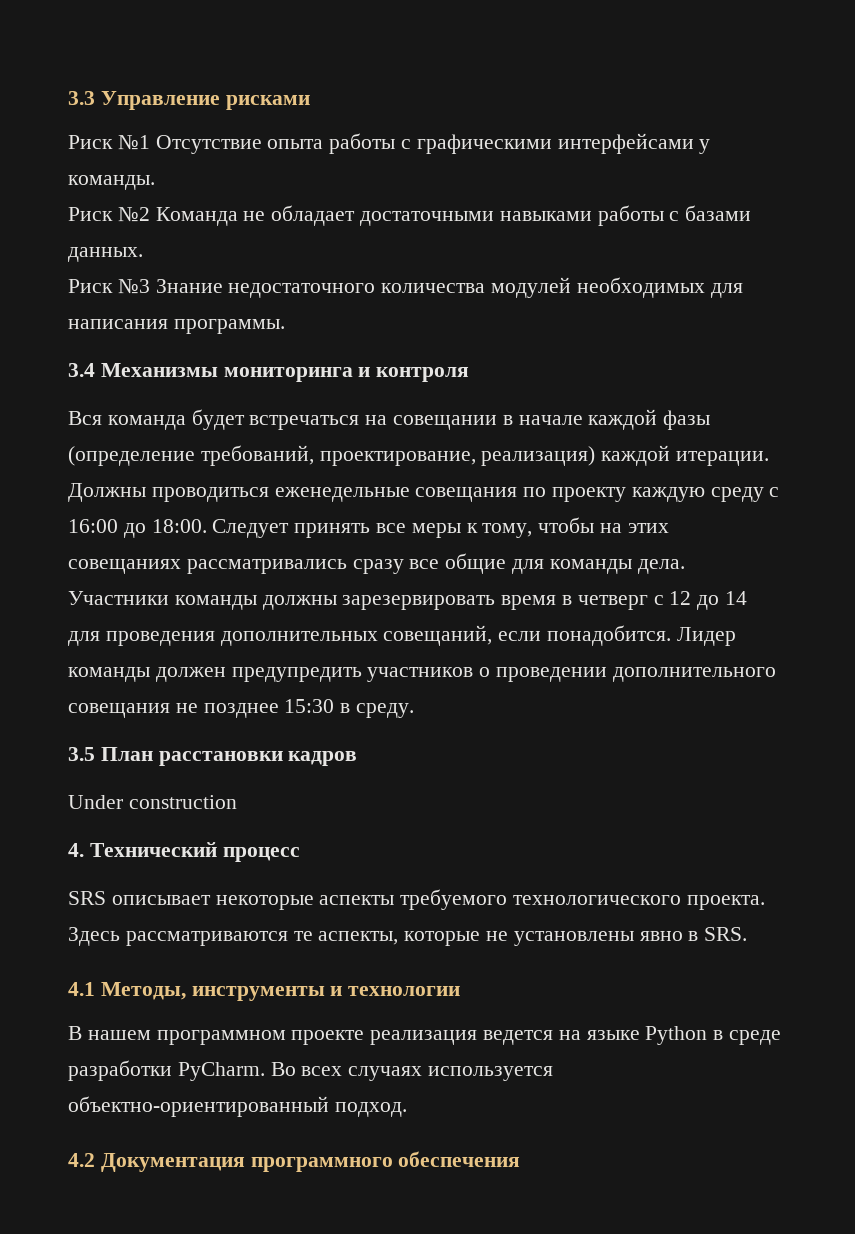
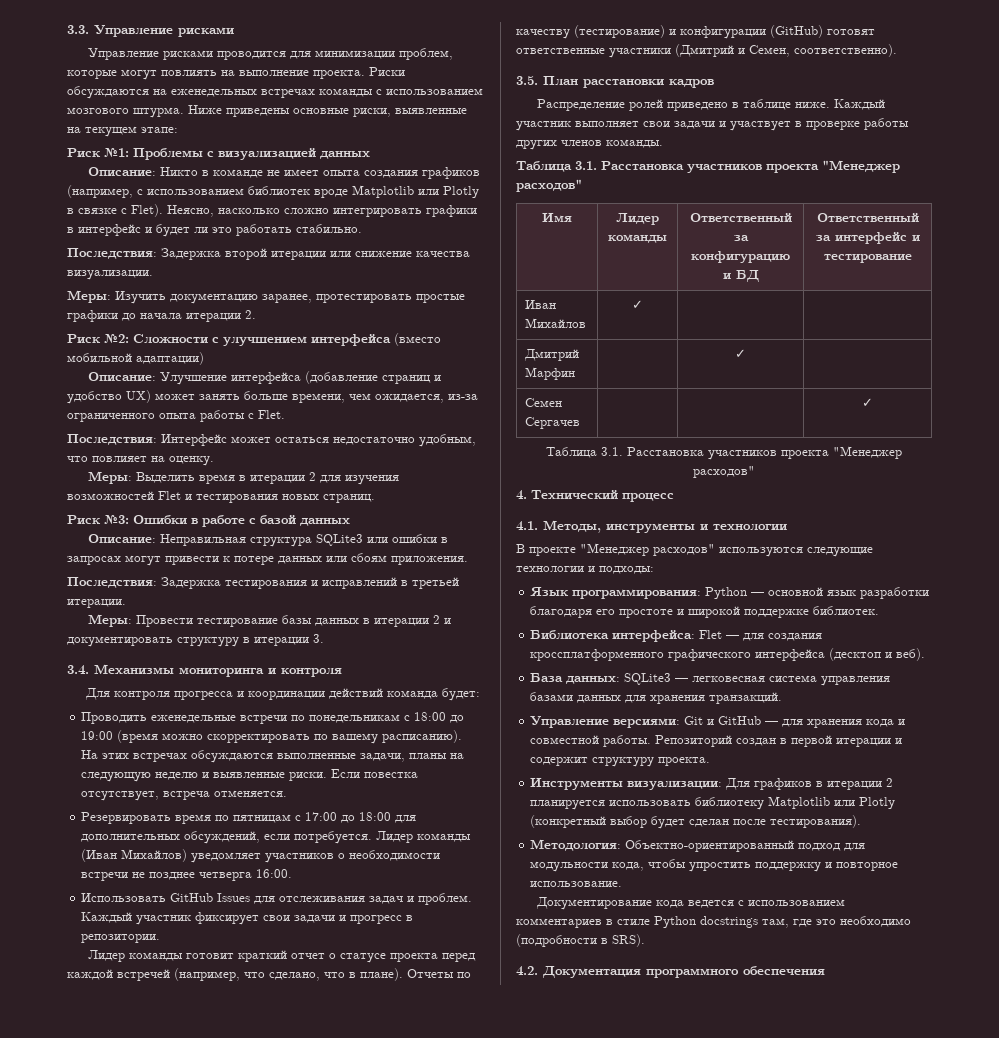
- 3.3 Управление рисками
+ 3.3. Управление рисками
- Риск №1 Отсутствие опыта работы с графическими интерфейсами у команды.
- Риск №2 Команда не обладает достаточными навыками работы с базами данных.
- Риск №3 Знание недостаточного количества модулей необходимых для написания программы.
- 3.4 Механизмы мониторинга и контроля
- Вся команда будет встречаться на совещании в начале каждой фазы (определение требований, проектирование, реализация) каждой итерации. Должны проводиться еженедельные совещания по проекту каждую среду с 16:00 до 18:00. Следует принять все меры к тому, чтобы на этих совещаниях рассматривались сразу все общие для команды дела. Участники команды должны зарезервировать время в четверг с 12 до 14 для проведения дополнительных совещаний, если понадобится. Лидер команды должен предупредить участников о проведении дополнительного совещания не позднее 15:30 в среду.
- 3.5 План расстановки кадров
- Under construction
+ Управление рисками проводится для минимизации проблем, которые могут повлиять на выполнение проекта. Риски обсуждаются на еженедельных встречах команды с использованием мозгового штурма. Ниже приведены основные риски, выявленные на текущем этапе:
+ Риск №1: Проблемы с визуализацией данных
+ Описание: Никто в команде не имеет опыта создания графиков (например, с использованием библиотек вроде Matplotlib или Plotly в связке с Flet). Неясно, насколько сложно интегрировать графики в интерфейс и будет ли это работать стабильно.
+ Последствия: Задержка второй итерации или снижение качества визуализации.
+ Меры: Изучить документацию заранее, протестировать простые графики до начала итерации 2.
+ Риск №2: Сложности с улучшением интерфейса (вместо мобильной адаптации)
+ Описание: Улучшение интерфейса (добавление страниц и удобство UX) может занять больше времени, чем ожидается, из-за ограниченного опыта работы с Flet.
+ Последствия: Интерфейс может остаться недостаточно удобным, что повлияет на оценку.
+ Меры: Выделить время в итерации 2 для изучения возможностей Flet и тестирования новых страниц.
+ Риск №3: Ошибки в работе с базой данных
+ Описание: Неправильная структура SQLite3 или ошибки в запросах могут привести к потере данных или сбоям приложения.
+ Последствия: Задержка тестирования и исправлений в третьей итерации.
+ Меры: Провести тестирование базы данных в итерации 2 и документировать структуру в итерации 3.
+ 3.4. Механизмы мониторинга и контроля
+ Для контроля прогресса и координации действий команда будет:
+ Проводить еженедельные встречи по понедельникам с 18:00 до 19:00 (время можно скорректировать по вашему расписанию). На этих встречах обсуждаются выполненные задачи, планы на следующую неделю и выявленные риски. Если повестка отсутствует, встреча отменяется.
+ Резервировать время по пятницам с 17:00 до 18:00 для дополнительных обсуждений, если потребуется. Лидер команды (Иван Михайлов) уведомляет участников о необходимости встречи не позднее четверга 16:00.
+ Использовать GitHub Issues для отслеживания задач и проблем. Каждый участник фиксирует свои задачи и прогресс в репозитории.
+ Лидер команды готовит краткий отчет о статусе проекта перед каждой встречей (например, что сделано, что в плане). Отчеты по качеству (тестирование) и конфигурации (GitHub) готовят ответственные участники (Дмитрий и Семен, соответственно).
+ 3.5. План расстановки кадров
+ Распределение ролей приведено в таблице ниже. Каждый участник выполняет свои задачи и участвует в проверке работы других членов команды.
+ Таблица 3.1. Расстановка участников проекта "Менеджер расходов"
+ Имя | Лидер команды | Ответственный за конфигурацию и БД | Ответственный за интерфейс и тестирование
+ Иван Михайлов | ✓ | |
+ Дмитрий Марфин | | ✓ |
+ Семен Сергачев | | | ✓
+ Таблица 3.1. Расстановка участников проекта "Менеджер расходов"
  4. Технический процесс
- SRS описывает некоторые аспекты требуемого технологического проекта. Здесь рассматриваются те аспекты, которые не установлены явно в SRS.
- 4.1 Методы, инструменты и технологии
+ 4.1. Методы, инструменты и технологии
- В нашем программном проекте реализация ведется на языке Python в среде разработки PyCharm. Во всех случаях используется объектно-ориентированный подход.
- 4.2 Документация программного обеспечения
+ В проекте "Менеджер расходов" используются следующие технологии и подходы:
+ Язык программирования: Python — основной язык разработки благодаря его простоте и широкой поддержке библиотек.
+ Библиотека интерфейса: Flet — для создания кроссплатформенного графического интерфейса (десктоп и веб).
+ База данных: SQLite3 — легковесная система управления базами данных для хранения транзакций.
+ Управление версиями: Git и GitHub — для хранения кода и совместной работы. Репозиторий создан в первой итерации и содержит структуру проекта.
+ Инструменты визуализации: Для графиков в итерации 2 планируется использовать библиотеку Matplotlib или Plotly (конкретный выбор будет сделан после тестирования).
+ Методология: Объектно-ориентированный подход для модульности кода, чтобы упростить поддержку и повторное использование.
+ Документирование кода ведется с использованием комментариев в стиле Python docstrings там, где это необходимо (подробности в SRS).
+ 4.2. Документация программного обеспечения

